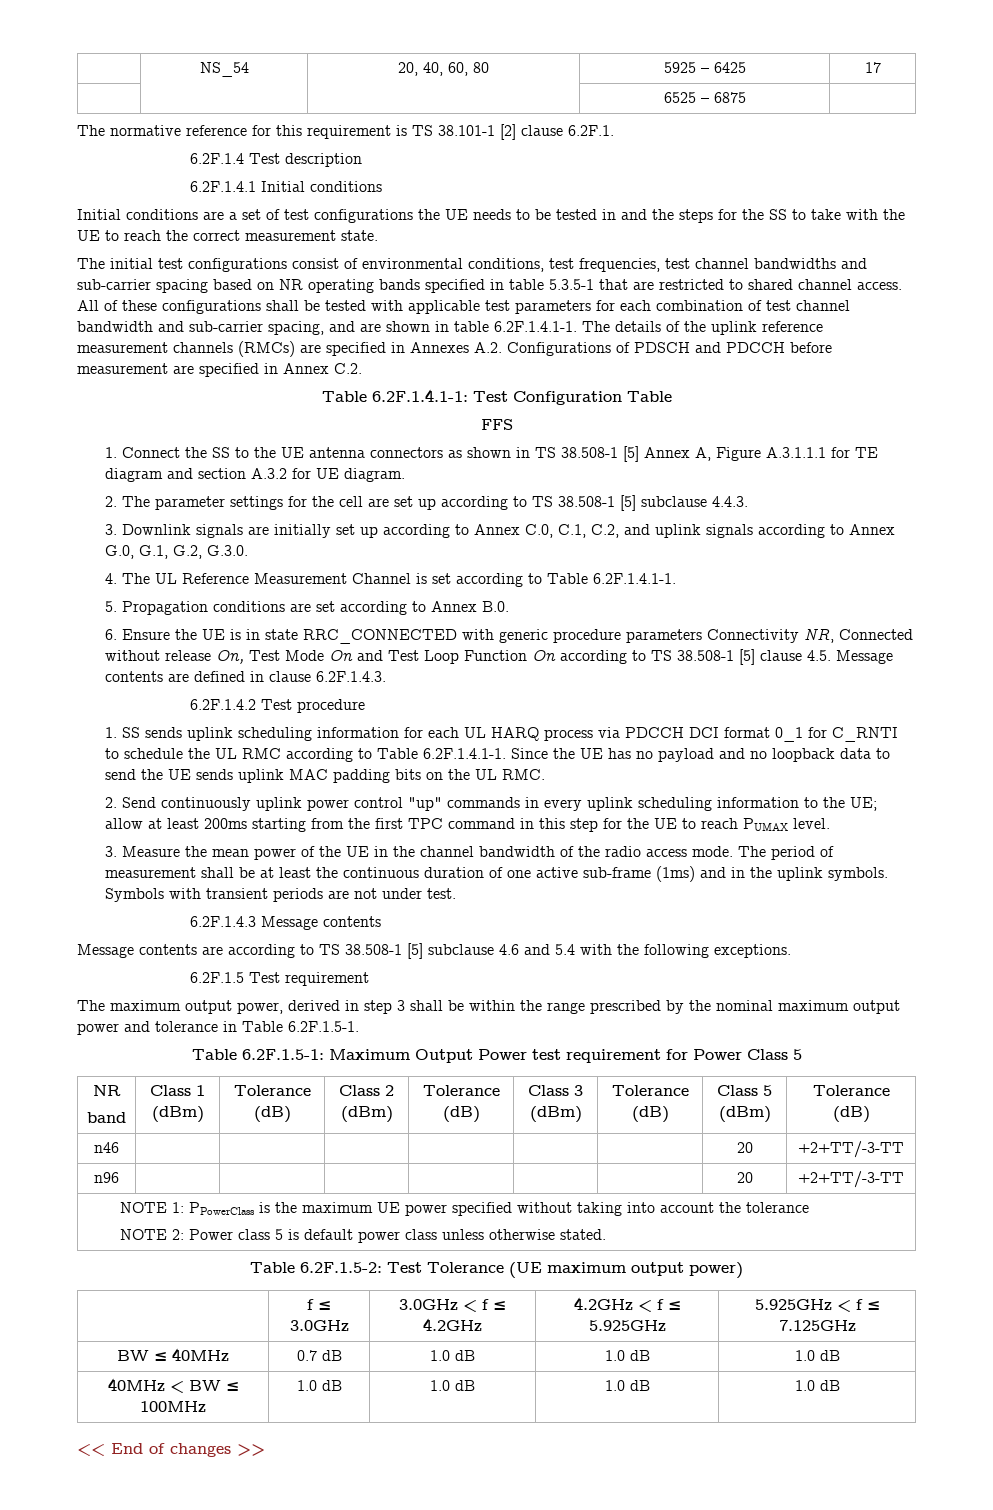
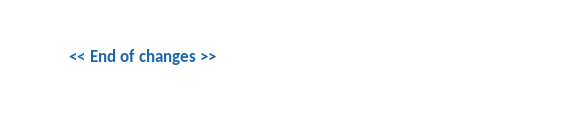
- | NS_54 | 20, 40, 60, 80 | 5925 – 6425 | 17
- | | | 6525 – 6875 |
- The normative reference for this requirement is TS 38.101-1 [2] clause 6.2F.1.
- 6.2F.1.4 Test description
- 6.2F.1.4.1 Initial conditions
- Initial conditions are a set of test configurations the UE needs to be tested in and the steps for the SS to take with the UE to reach the correct measurement state.
- The initial test configurations consist of environmental conditions, test frequencies, test channel bandwidths and sub-carrier spacing based on NR operating bands specified in table 5.3.5-1 that are restricted to shared channel access. All of these configurations shall be tested with applicable test parameters for each combination of test channel bandwidth and sub-carrier spacing, and are shown in table 6.2F.1.4.1-1. The details of the uplink reference measurement channels (RMCs) are specified in Annexes A.2. Configurations of PDSCH and PDCCH before measurement are specified in Annex C.2.
- Table 6.2F.1.4.1-1: Test Configuration Table
- FFS
- 1. Connect the SS to the UE antenna connectors as shown in TS 38.508-1 [5] Annex A, Figure A.3.1.1.1 for TE diagram and section A.3.2 for UE diagram.
- 2. The parameter settings for the cell are set up according to TS 38.508-1 [5] subclause 4.4.3.
- 3. Downlink signals are initially set up according to Annex C.0, C.1, C.2, and uplink signals according to Annex G.0, G.1, G.2, G.3.0.
- 4. The UL Reference Measurement Channel is set according to Table 6.2F.1.4.1-1.
- 5. Propagation conditions are set according to Annex B.0.
- 6. Ensure the UE is in state RRC_CONNECTED with generic procedure parameters Connectivity NR, Connected without release On, Test Mode On and Test Loop Function On according to TS 38.508-1 [5] clause 4.5. Message contents are defined in clause 6.2F.1.4.3.
- 6.2F.1.4.2 Test procedure
- 1. SS sends uplink scheduling information for each UL HARQ process via PDCCH DCI format 0_1 for C_RNTI to schedule the UL RMC according to Table 6.2F.1.4.1-1. Since the UE has no payload and no loopback data to send the UE sends uplink MAC padding bits on the UL RMC.
- 2. Send continuously uplink power control "up" commands in every uplink scheduling information to the UE; allow at least 200ms starting from the first TPC command in this step for the UE to reach PUMAX level.
- 3. Measure the mean power of the UE in the channel bandwidth of the radio access mode. The period of measurement shall be at least the continuous duration of one active sub-frame (1ms) and in the uplink symbols. Symbols with transient periods are not under test.
- 6.2F.1.4.3 Message contents
- Message contents are according to TS 38.508-1 [5] subclause 4.6 and 5.4 with the following exceptions.
- 6.2F.1.5 Test requirement
- The maximum output power, derived in step 3 shall be within the range prescribed by the nominal maximum output power and tolerance in Table 6.2F.1.5-1.
- Table 6.2F.1.5-1: Maximum Output Power test requirement for Power Class 5
- NR
- band | Class 1 (dBm) | Tolerance (dB) | Class 2 (dBm) | Tolerance (dB) | Class 3 (dBm) | Tolerance (dB) | Class 5 (dBm) | Tolerance (dB)
- n46 | | | | | | | 20 | +2+TT/-3-TT
- n96 | | | | | | | 20 | +2+TT/-3-TT
- NOTE 1: PPowerClass is the maximum UE power specified without taking into account the tolerance
- NOTE 2: Power class 5 is default power class unless otherwise stated.
- Table 6.2F.1.5-2: Test Tolerance (UE maximum output power)
- | f ≤ 3.0GHz | 3.0GHz < f ≤ 4.2GHz | 4.2GHz < f ≤ 5.925GHz | 5.925GHz < f ≤ 7.125GHz
- BW ≤ 40MHz | 0.7 dB | 1.0 dB | 1.0 dB | 1.0 dB
- 40MHz < BW ≤ 100MHz | 1.0 dB | 1.0 dB | 1.0 dB | 1.0 dB

